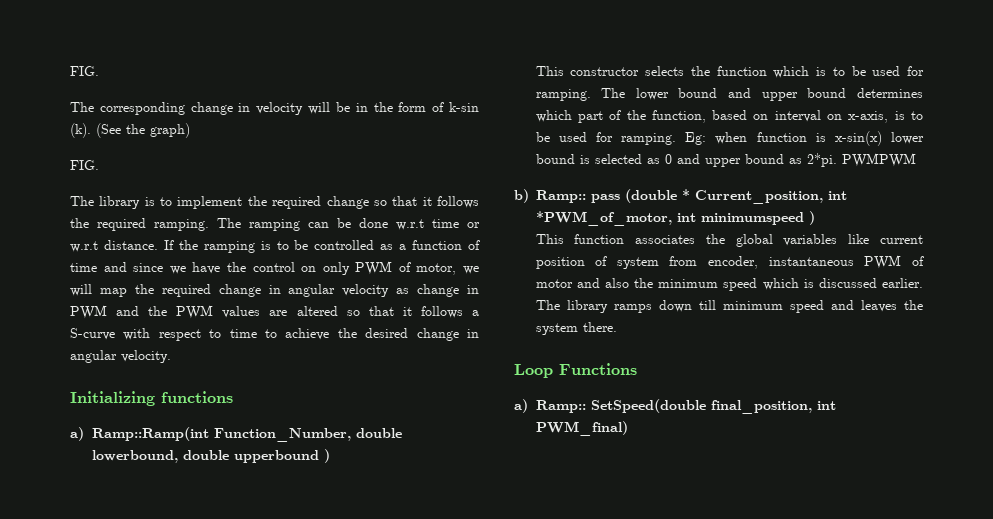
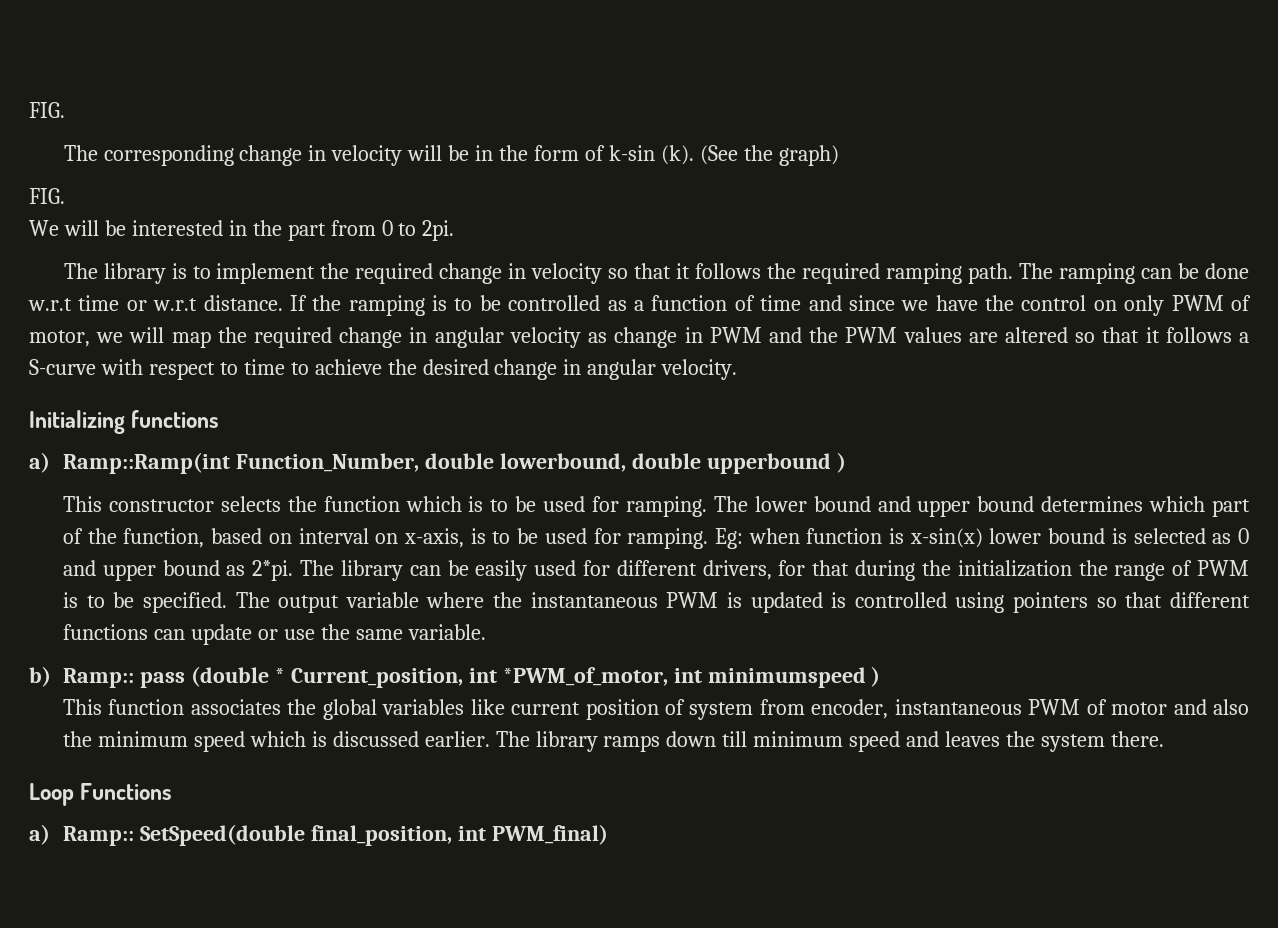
+ We will be interested in the part from 0 to 2pi.
- The library is to implement the required change so that it follows the required ramping.
+ The library is to implement the required change in velocity so that it follows the required ramping path.
- PWMPWM
+ The library can be easily used for different drivers, for that during the initialization the range of PWM is to be specified. The output variable where the instantaneous PWM is updated is controlled using pointers so that different functions can update or use the same variable.

